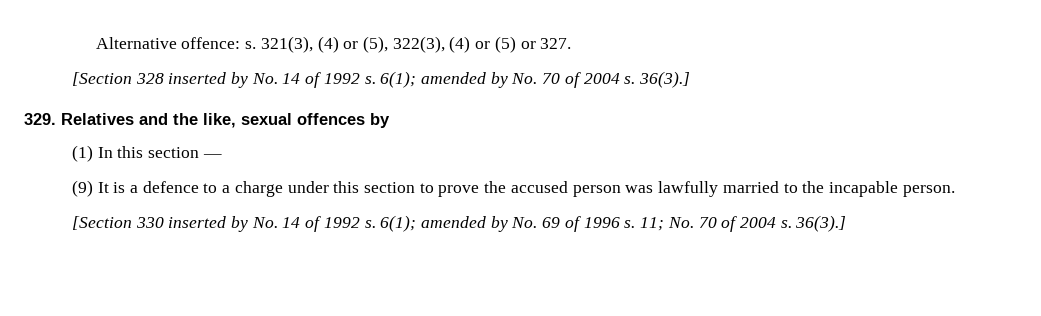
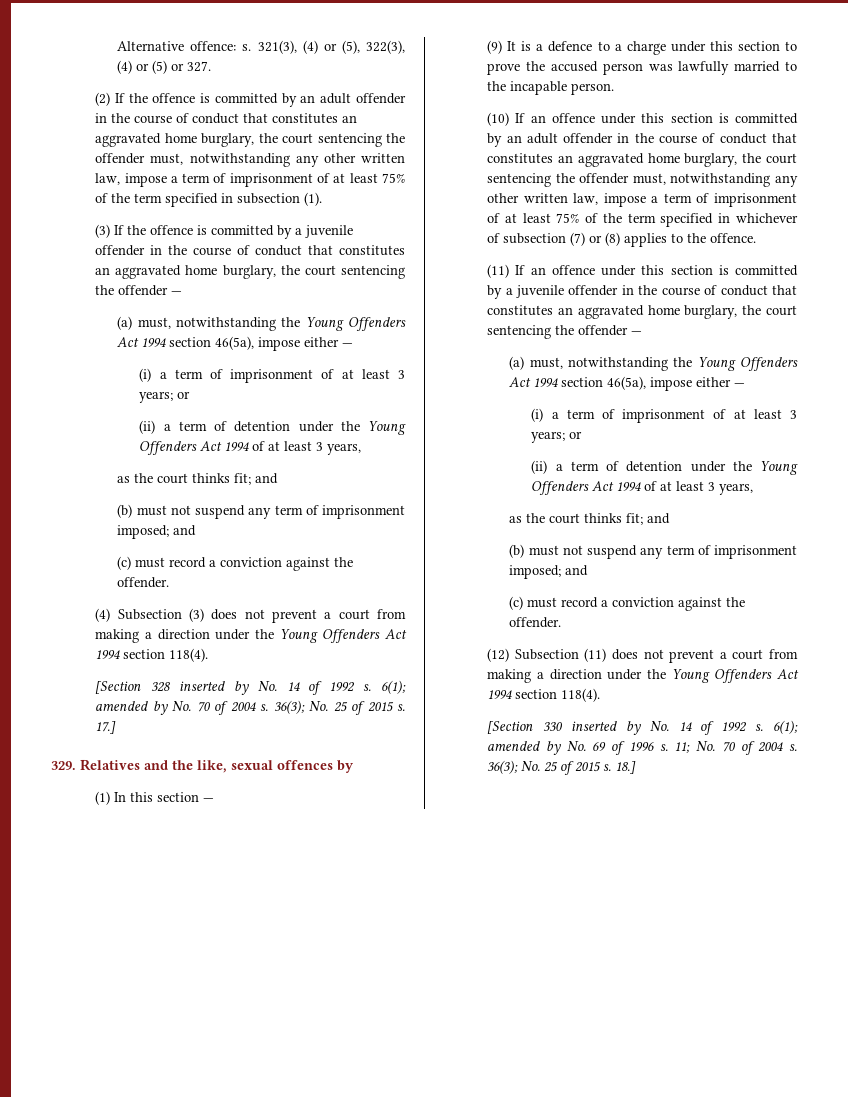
+ (2) If the offence is committed by an adult offender in the course of conduct that constitutes an aggravated home burglary, the court sentencing the offender must, notwithstanding any other written law, impose a term of imprisonment of at least 75% of the term specified in subsection (1).
+ (3) If the offence is committed by a juvenile offender in the course of conduct that constitutes an aggravated home burglary, the court sentencing the offender —
+ (a) must, notwithstanding the Young Offenders Act 1994 section 46(5a), impose either —
+ (i) a term of imprisonment of at least 3 years; or
+ (ii) a term of detention under the Young Offenders Act 1994 of at least 3 years,
+ as the court thinks fit; and
+ (b) must not suspend any term of imprisonment imposed; and
+ (c) must record a conviction against the offender.
+ (4) Subsection (3) does not prevent a court from making a direction under the Young Offenders Act 1994 section 118(4).
- 6(1); amended by No. 70 of 2004 s. 36(3).]
+ 6(1); amended by No. 70 of 2004 s. 36(3); No. 25 of 2015 s. 17.]
+ (10) If an offence under this section is committed by an adult offender in the course of conduct that constitutes an aggravated home burglary, the court sentencing the offender must, notwithstanding any other written law, impose a term of imprisonment of at least 75% of the term specified in whichever of subsection (7) or (8) applies to the offence.
+ (11) If an offence under this section is committed by a juvenile offender in the course of conduct that constitutes an aggravated home burglary, the court sentencing the offender —
+ (a) must, notwithstanding the Young Offenders Act 1994 section 46(5a), impose either —
+ (i) a term of imprisonment of at least 3 years; or
+ (ii) a term of detention under the Young Offenders Act 1994 of at least 3 years,
+ as the court thinks fit; and
+ (b) must not suspend any term of imprisonment imposed; and
+ (c) must record a conviction against the offender.
+ (12) Subsection (11) does not prevent a court from making a direction under the Young Offenders Act 1994 section 118(4).
- 11; No. 70 of 2004 s. 36(3).]
+ 11; No. 70 of 2004 s. 36(3); No. 25 of 2015 s. 18.]

